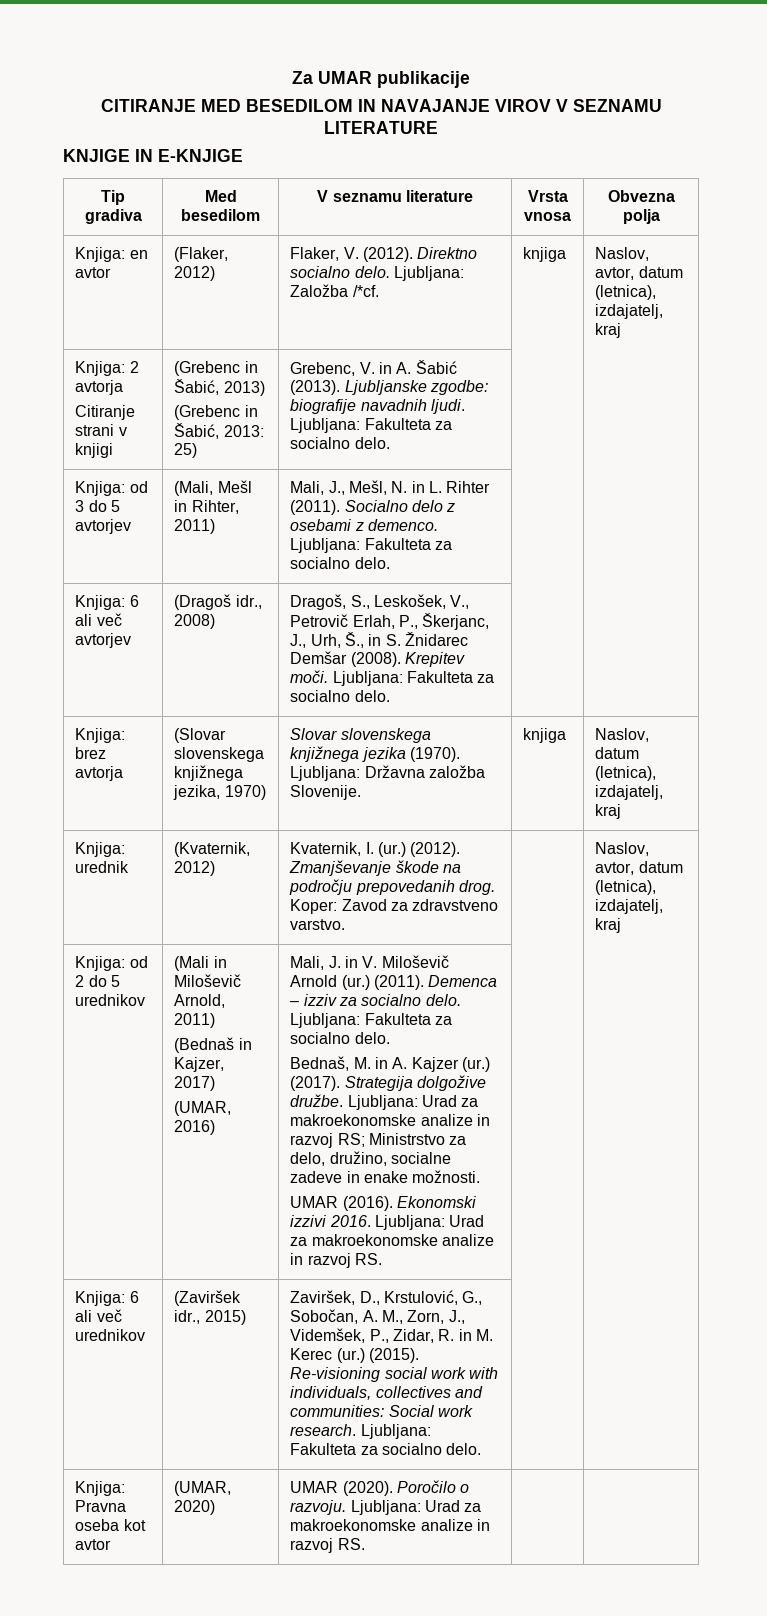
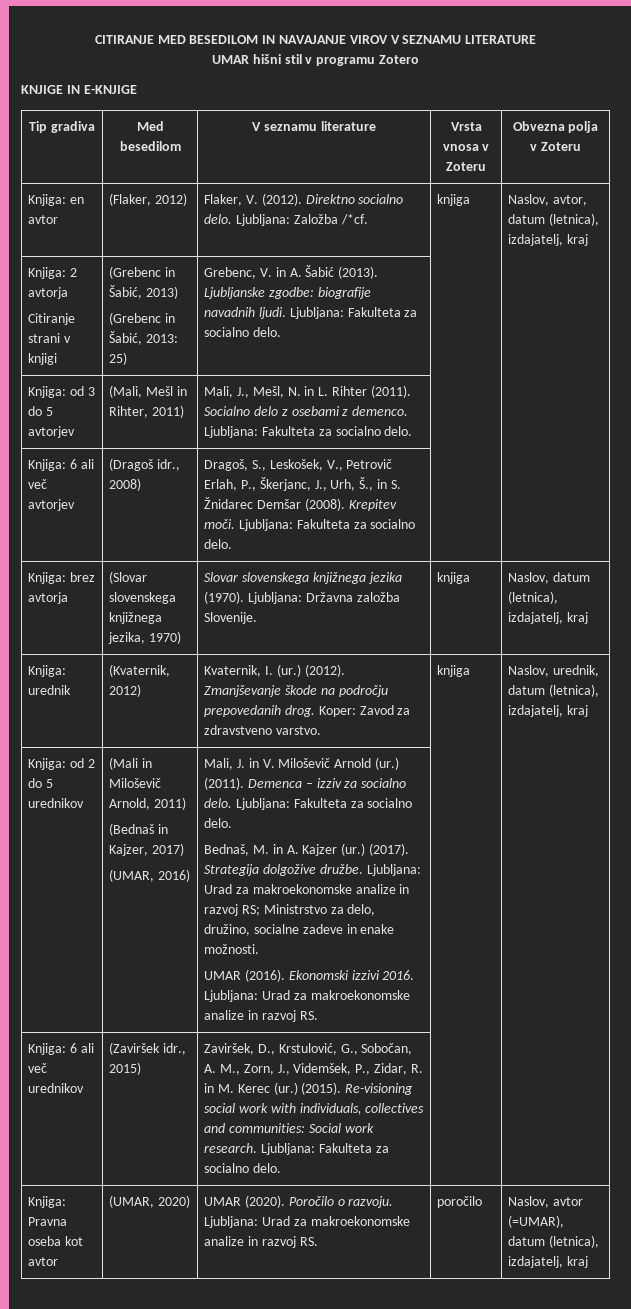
- Za UMAR publikacije
+ UMAR hišni stil v programu Zotero
- Tip gradiva | Med besedilom | V seznamu literature | Vrsta vnosa | Obvezna polja
+ Tip gradiva | Med besedilom | V seznamu literature | Vrsta vnosa v Zoteru | Obvezna polja v Zoteru
- Knjiga: urednik | (Kvaternik, 2012) | Kvaternik, I. (ur.) (2012). Zmanjševanje škode na področju prepovedanih drog. Koper: Zavod za zdravstveno varstvo. | | Naslov, avtor, datum (letnica), izdajatelj, kraj
+ Knjiga: urednik | (Kvaternik, 2012) | Kvaternik, I. (ur.) (2012). Zmanjševanje škode na področju prepovedanih drog. Koper: Zavod za zdravstveno varstvo. | knjiga | Naslov, urednik, datum (letnica), izdajatelj, kraj
- Knjiga: Pravna oseba kot avtor | (UMAR, 2020) | UMAR (2020). Poročilo o razvoju. Ljubljana: Urad za makroekonomske analize in razvoj RS. | |
+ Knjiga: Pravna oseba kot avtor | (UMAR, 2020) | UMAR (2020). Poročilo o razvoju. Ljubljana: Urad za makroekonomske analize in razvoj RS. | poročilo | Naslov, avtor (=UMAR), datum (letnica), izdajatelj, kraj

